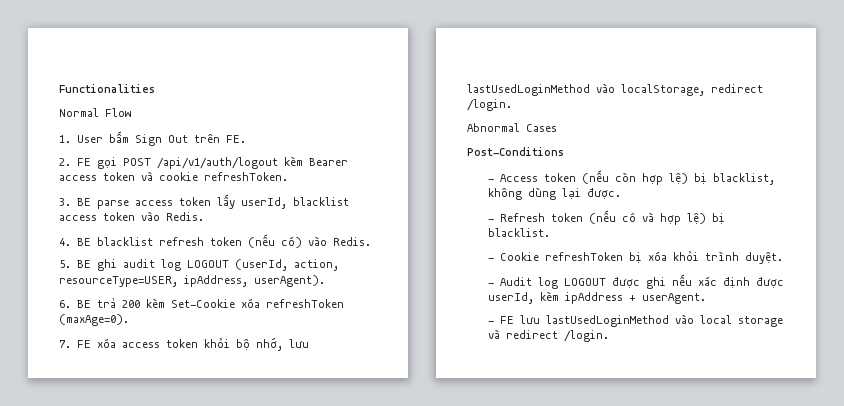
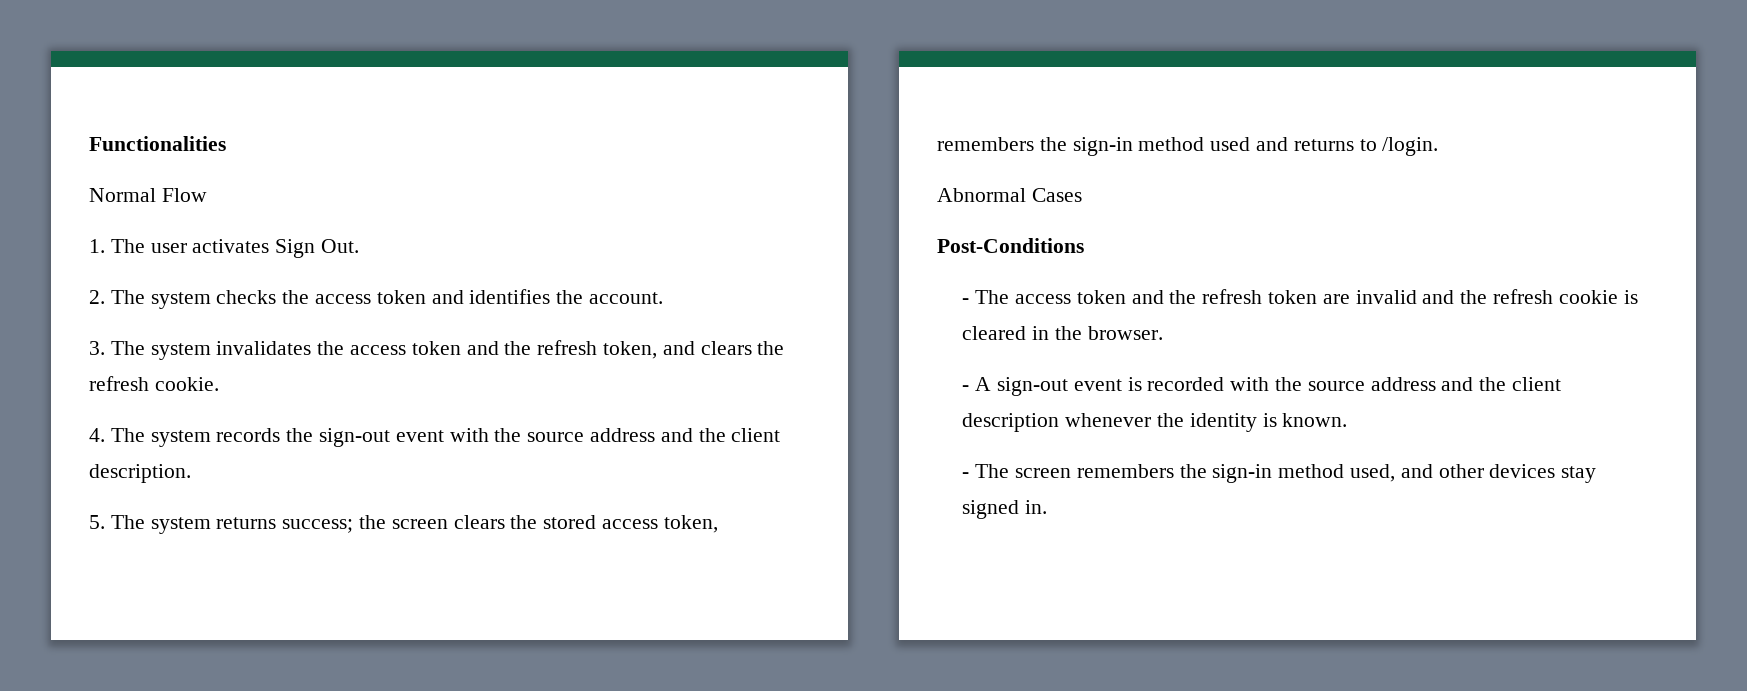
- 1. User bấm Sign Out trên FE.
- 2. FE gọi POST /api/v1/auth/logout kèm Bearer access token và cookie refreshToken.
- 3. BE parse access token lấy userId, blacklist access token vào Redis.
- 4. BE blacklist refresh token (nếu có) vào Redis.
- 5. BE ghi audit log LOGOUT (userId, action, resourceType=USER, ipAddress, userAgent).
- 6. BE trả 200 kèm Set-Cookie xóa refreshToken (maxAge=0).
- 7. FE xóa access token khỏi bộ nhớ, lưu lastUsedLoginMethod vào localStorage, redirect /login.
+ 1. The user activates Sign Out.
+ 2. The system checks the access token and identifies the account.
+ 3. The system invalidates the access token and the refresh token, and clears the refresh cookie.
+ 4. The system records the sign-out event with the source address and the client description.
+ 5. The system returns success; the screen clears the stored access token, remembers the sign-in method used and returns to /login.
- - Access token (nếu còn hợp lệ) bị blacklist, không dùng lại được.
- - Refresh token (nếu có và hợp lệ) bị blacklist.
- - Cookie refreshToken bị xóa khỏi trình duyệt.
- - Audit log LOGOUT được ghi nếu xác định được userId, kèm ipAddress + userAgent.
- - FE lưu lastUsedLoginMethod vào local storage và redirect /login.
+ - The access token and the refresh token are invalid and the refresh cookie is cleared in the browser.
+ - A sign-out event is recorded with the source address and the client description whenever the identity is known.
+ - The screen remembers the sign-in method used, and other devices stay signed in.

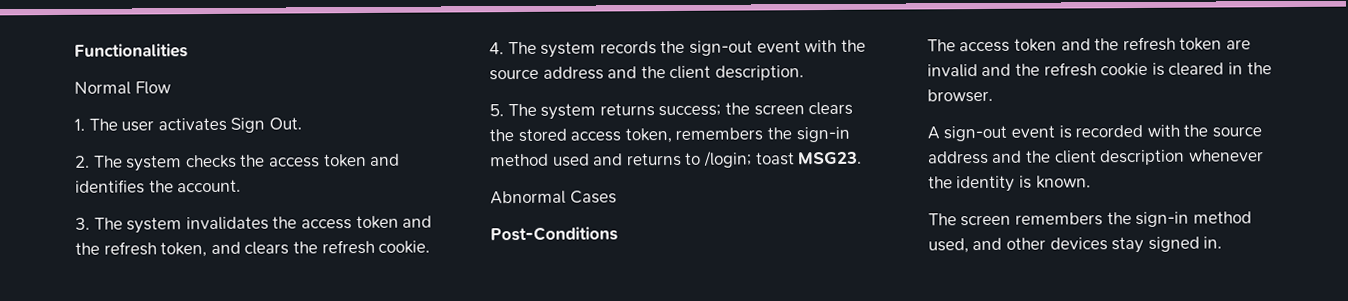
- 5. The system returns success; the screen clears the stored access token, remembers the sign-in method used and returns to /login.
+ 5. The system returns success; the screen clears the stored access token, remembers the sign-in method used and returns to /login; toast MSG23.
- - The access token and the refresh token are invalid and the refresh cookie is cleared in the browser.
+ The access token and the refresh token are invalid and the refresh cookie is cleared in the browser.
- - A sign-out event is recorded with the source address and the client description whenever the identity is known.
+ A sign-out event is recorded with the source address and the client description whenever the identity is known.
- - The screen remembers the sign-in method used, and other devices stay signed in.
+ The screen remembers the sign-in method used, and other devices stay signed in.

